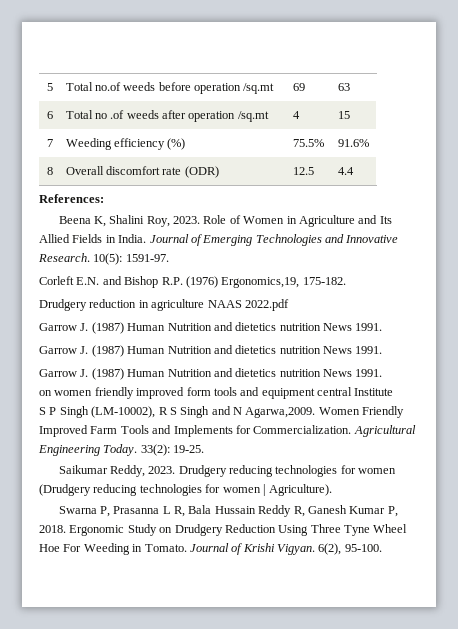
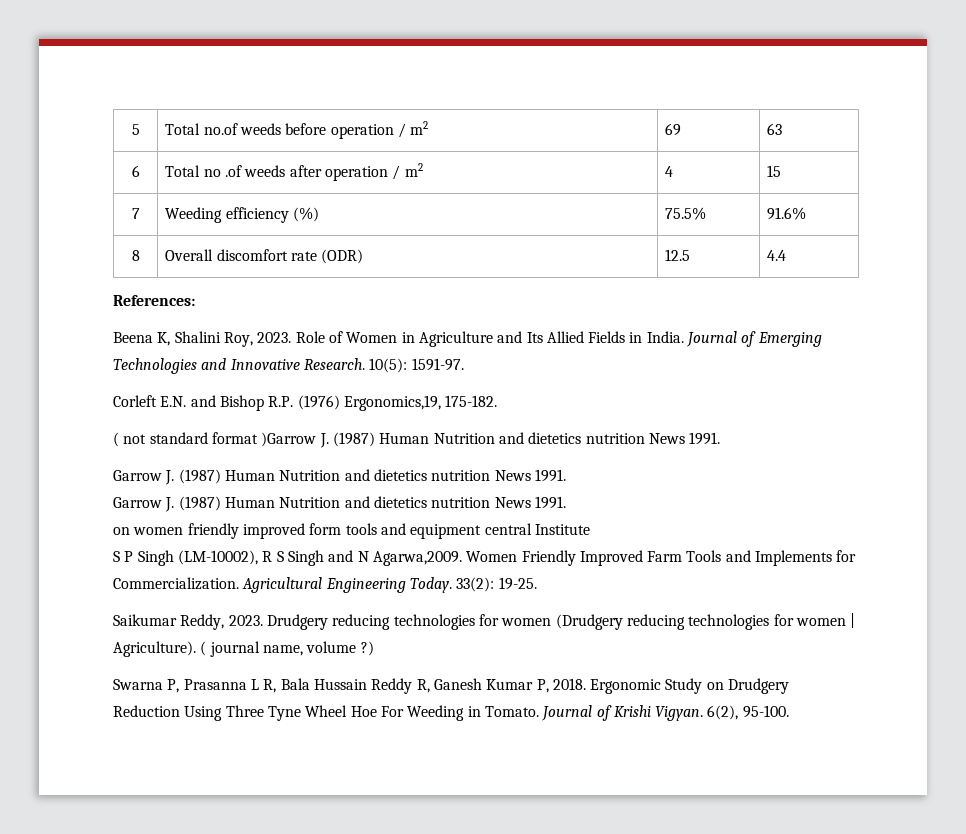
- 5 | Total no.of weeds before operation /sq.mt | 69 | 63
+ 5 | Total no.of weeds before operation / m2 | 69 | 63
- 6 | Total no .of weeds after operation /sq.mt | 4 | 15
+ 6 | Total no .of weeds after operation / m2 | 4 | 15
- Drudgery reduction in agriculture NAAS 2022.pdf
- Garrow J. (1987) Human Nutrition and dietetics nutrition News 1991.
+ ( not standard format )Garrow J. (1987) Human Nutrition and dietetics nutrition News 1991.
+ ( journal name, volume ?)

